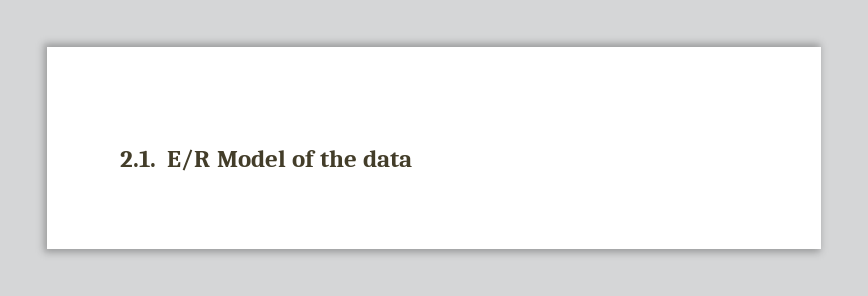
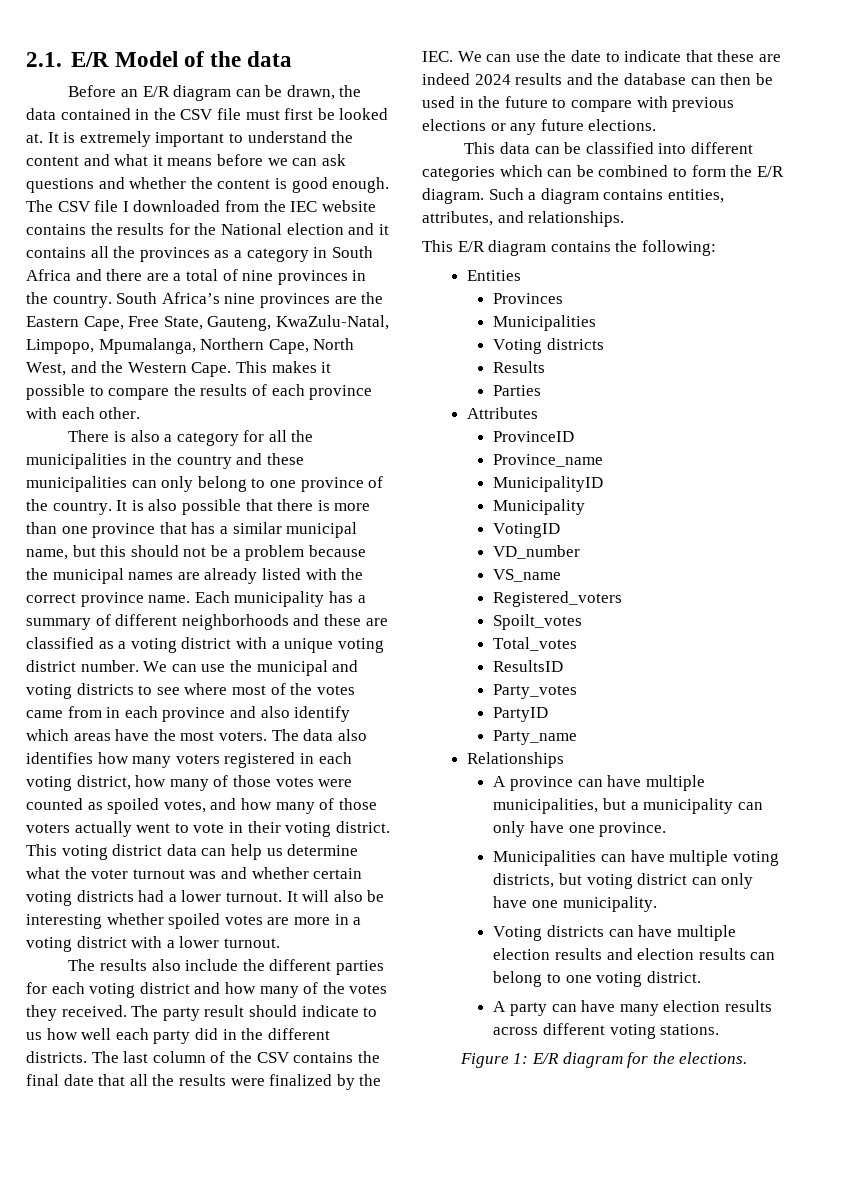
+ Before an E/R diagram can be drawn, the data contained in the CSV file must first be looked at. It is extremely important to understand the content and what it means before we can ask questions and whether the content is good enough. The CSV file I downloaded from the IEC website contains the results for the National election and it contains all the provinces as a category in South Africa and there are a total of nine provinces in the country. South Africa’s nine provinces are the Eastern Cape, Free State, Gauteng, KwaZulu-Natal, Limpopo, Mpumalanga, Northern Cape, North West, and the Western Cape. This makes it possible to compare the results of each province with each other.
+ There is also a category for all the municipalities in the country and these municipalities can only belong to one province of the country. It is also possible that there is more than one province that has a similar municipal name, but this should not be a problem because the municipal names are already listed with the correct province name. Each municipality has a summary of different neighborhoods and these are classified as a voting district with a unique voting district number. We can use the municipal and voting districts to see where most of the votes came from in each province and also identify which areas have the most voters. The data also identifies how many voters registered in each voting district, how many of those votes were counted as spoiled votes, and how many of those voters actually went to vote in their voting district. This voting district data can help us determine what the voter turnout was and whether certain voting districts had a lower turnout. It will also be interesting whether spoiled votes are more in a voting district with a lower turnout.
+ The results also include the different parties for each voting district and how many of the votes they received. The party result should indicate to us how well each party did in the different districts. The last column of the CSV contains the final date that all the results were finalized by the IEC. We can use the date to indicate that these are indeed 2024 results and the database can then be used in the future to compare with previous elections or any future elections.
+ This data can be classified into different categories which can be combined to form the E/R diagram. Such a diagram contains entities, attributes, and relationships.
+ This E/R diagram contains the following:
+ Entities
+ Provinces
+ Municipalities
+ Voting districts
+ Results
+ Parties
+ Attributes
+ ProvinceID
+ Province_name
+ MunicipalityID
+ Municipality
+ VotingID
+ VD_number
+ VS_name
+ Registered_voters
+ Spoilt_votes
+ Total_votes
+ ResultsID
+ Party_votes
+ PartyID
+ Party_name
+ Relationships
+ A province can have multiple municipalities, but a municipality can only have one province.
+ Municipalities can have multiple voting districts, but voting district can only have one municipality.
+ Voting districts can have multiple election results and election results can belong to one voting district.
+ A party can have many election results across different voting stations.
+ Figure 1: E/R diagram for the elections.

